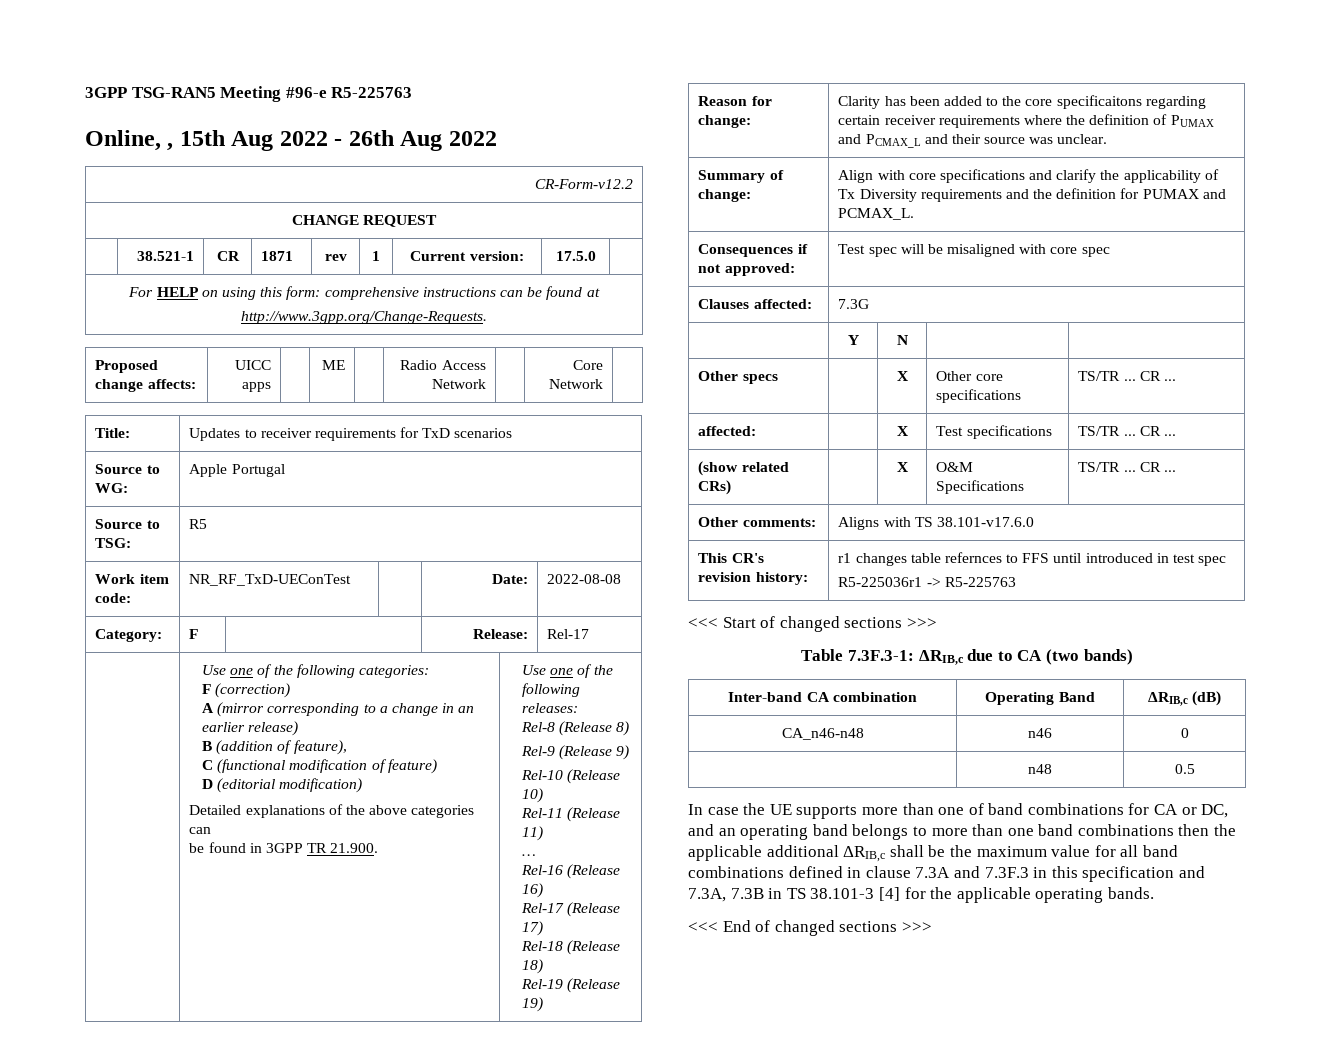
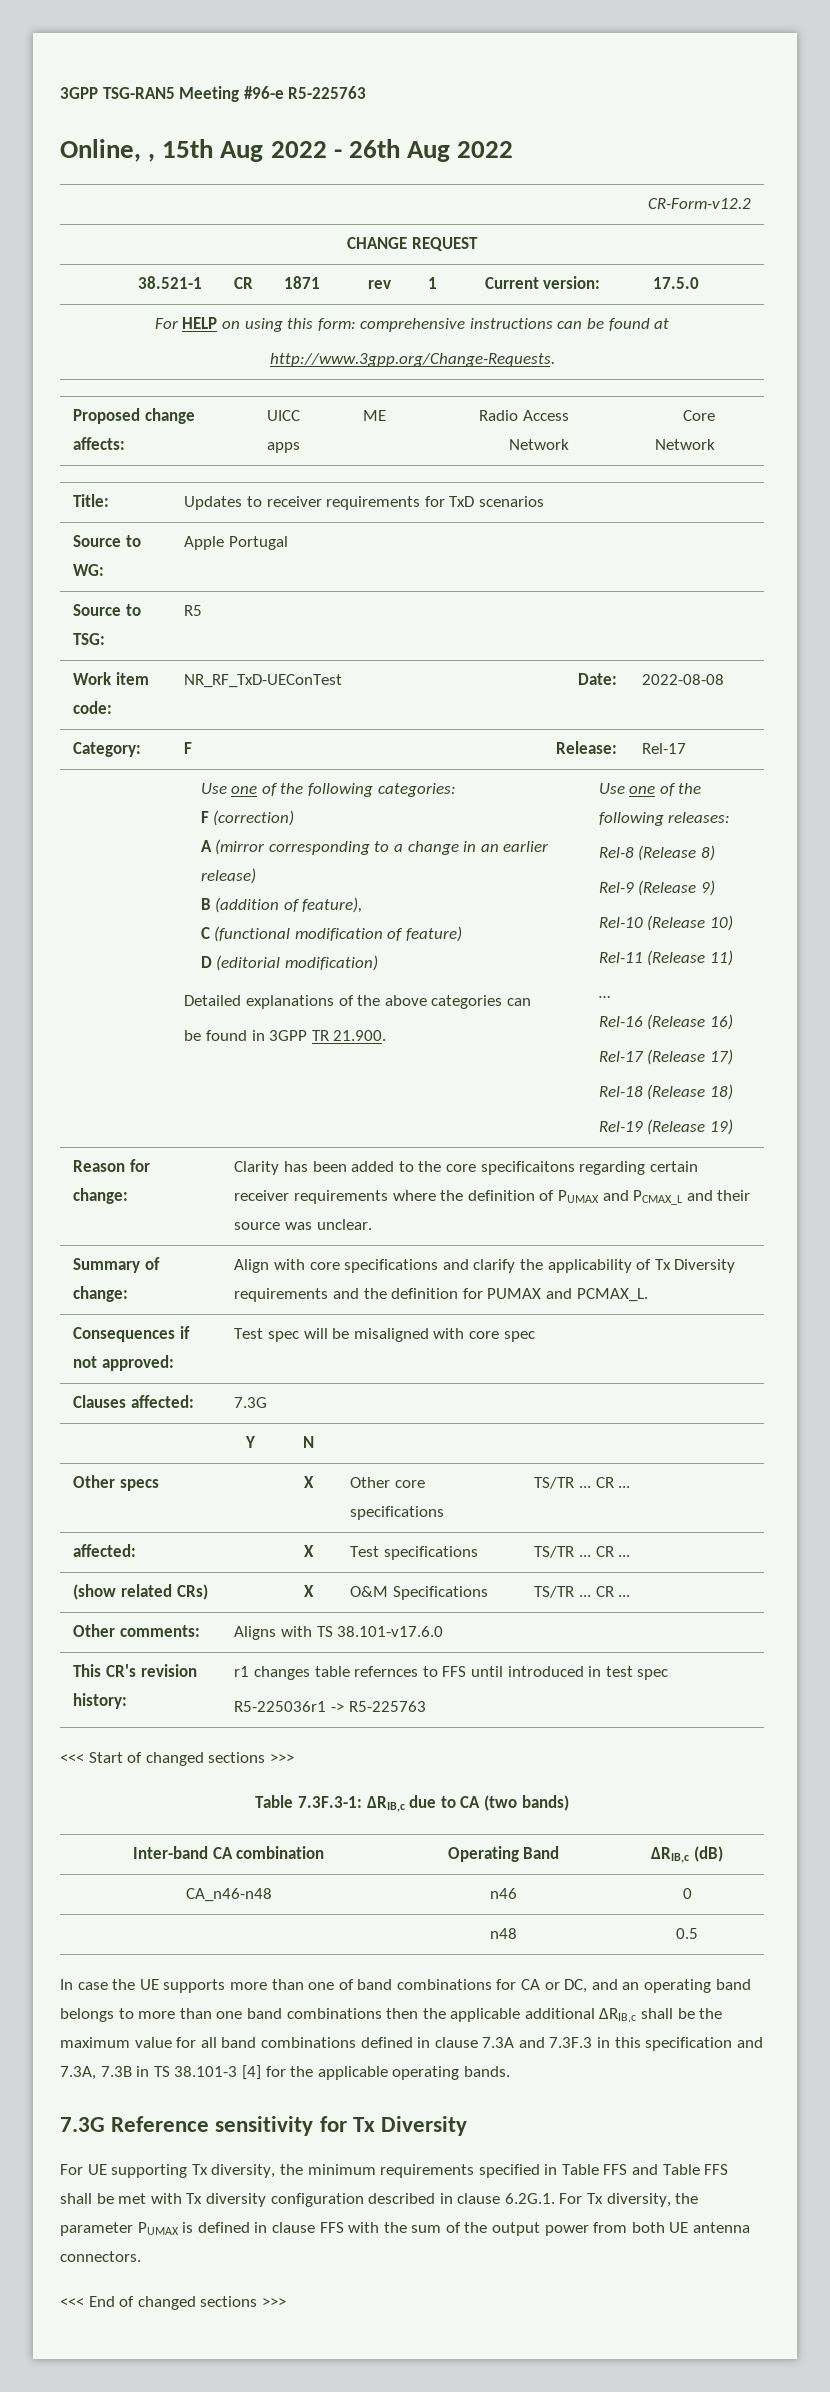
+ 7.3G Reference sensitivity for Tx Diversity
+ For UE supporting Tx diversity, the minimum requirements specified in Table FFS and Table FFS shall be met with Tx diversity configuration described in clause 6.2G.1. For Tx diversity, the parameter PUMAX is defined in clause FFS with the sum of the output power from both UE antenna connectors.

